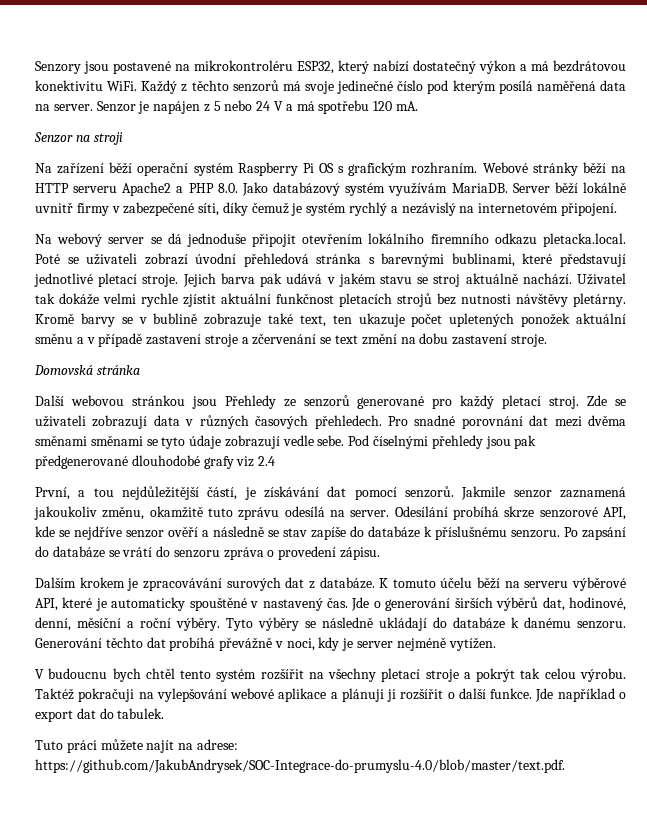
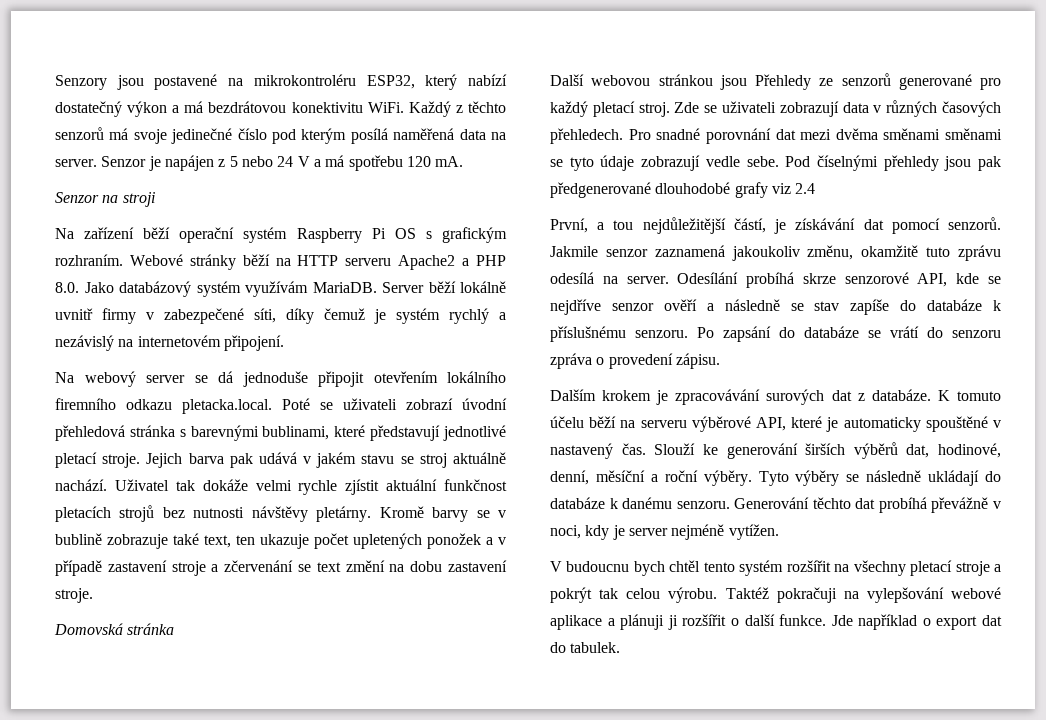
- Kromě barvy se v bublině zobrazuje také text, ten ukazuje počet upletených ponožek aktuální směnu a v případě zastavení stroje a zčervenání se text změní na dobu zastavení stroje.
+ Kromě barvy se v bublině zobrazuje také text, ten ukazuje počet upletených ponožek a v případě zastavení stroje a zčervenání se text změní na dobu zastavení stroje.
- Jde o generování širších výběrů dat, hodinové, denní, měsíční a roční výběry.
+ Slouží ke generování širších výběrů dat, hodinové, denní, měsíční a roční výběry.
- Tuto práci můžete najít na adrese: https://github.com/JakubAndrysek/SOC-Integrace-do-prumyslu-4.0/blob/master/text.pdf.

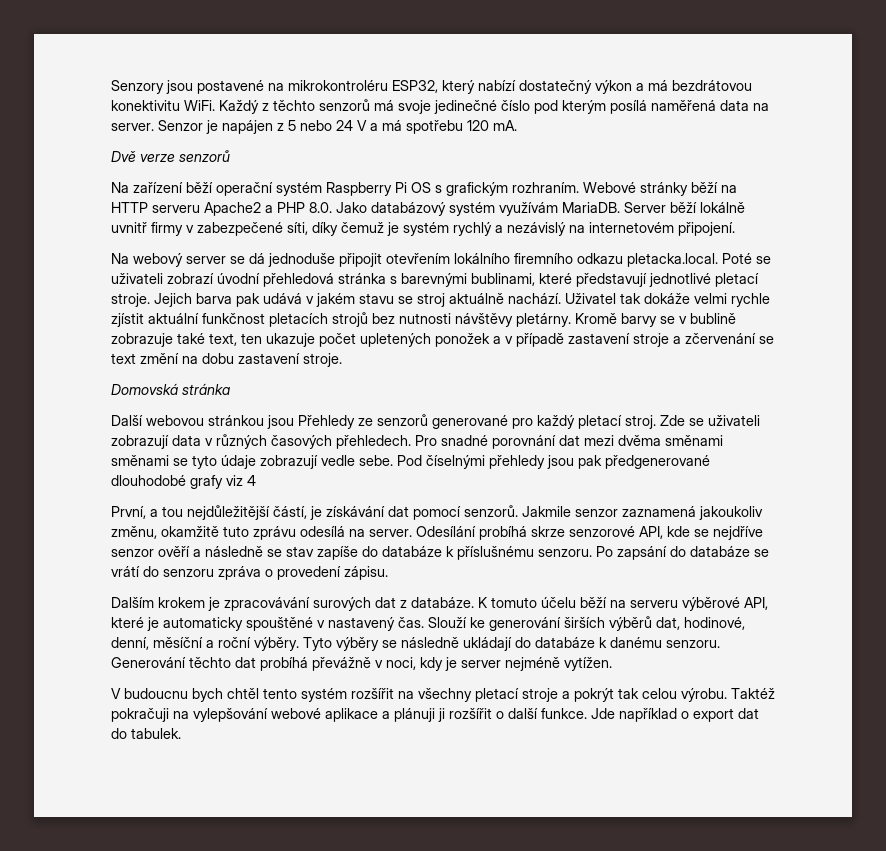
- Senzor na stroji
+ Dvě verze senzorů
- Pod číselnými přehledy jsou pak předgenerované dlouhodobé grafy viz 2.4
+ Pod číselnými přehledy jsou pak předgenerované dlouhodobé grafy viz 4

